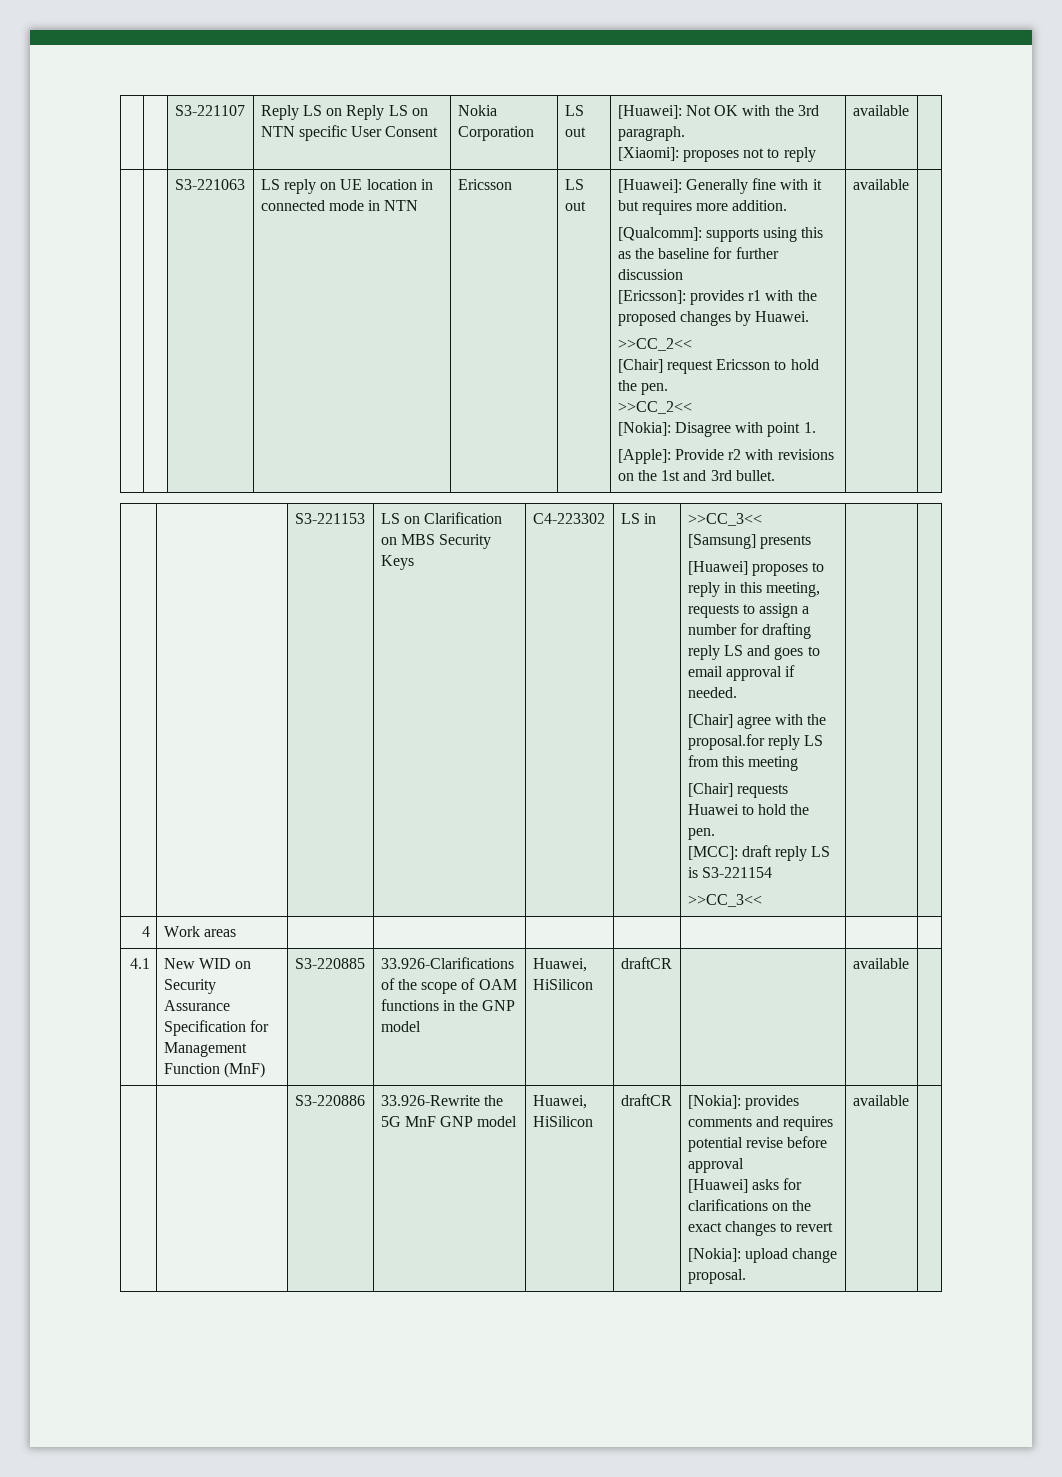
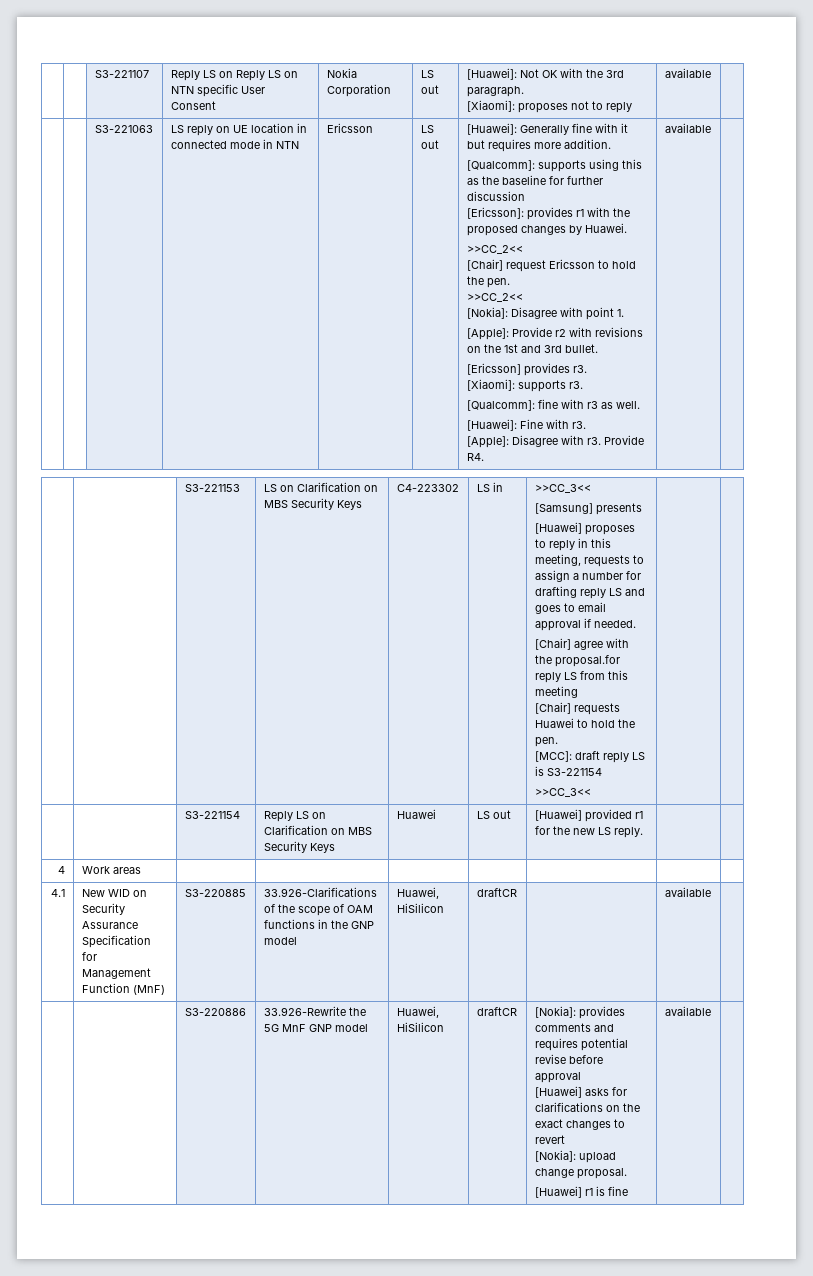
+ [Ericsson] provides r3.
+ [Xiaomi]: supports r3.
+ [Qualcomm]: fine with r3 as well.
+ [Huawei]: Fine with r3.
+ [Apple]: Disagree with r3. Provide R4.
+ | | S3-221154 | Reply LS on Clarification on MBS Security Keys | Huawei | LS out | [Huawei] provided r1 for the new LS reply. | |
  | | S3-220886 | 33.926-Rewrite the 5G MnF GNP model | Huawei, HiSilicon | draftCR | [Nokia]: provides comments and requires potential revise before approval
  [Huawei] asks for clarifications on the exact changes to revert
- [Nokia]: upload change proposal. | available |
+ [Nokia]: upload change proposal.
+ [Huawei] r1 is fine | available |

